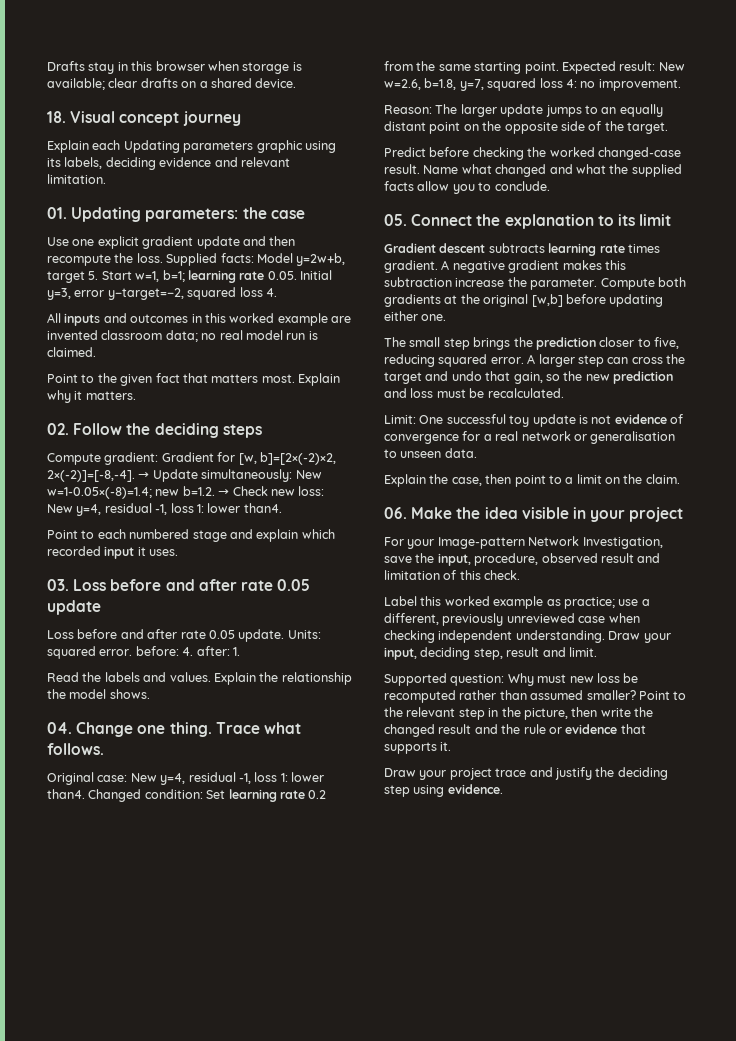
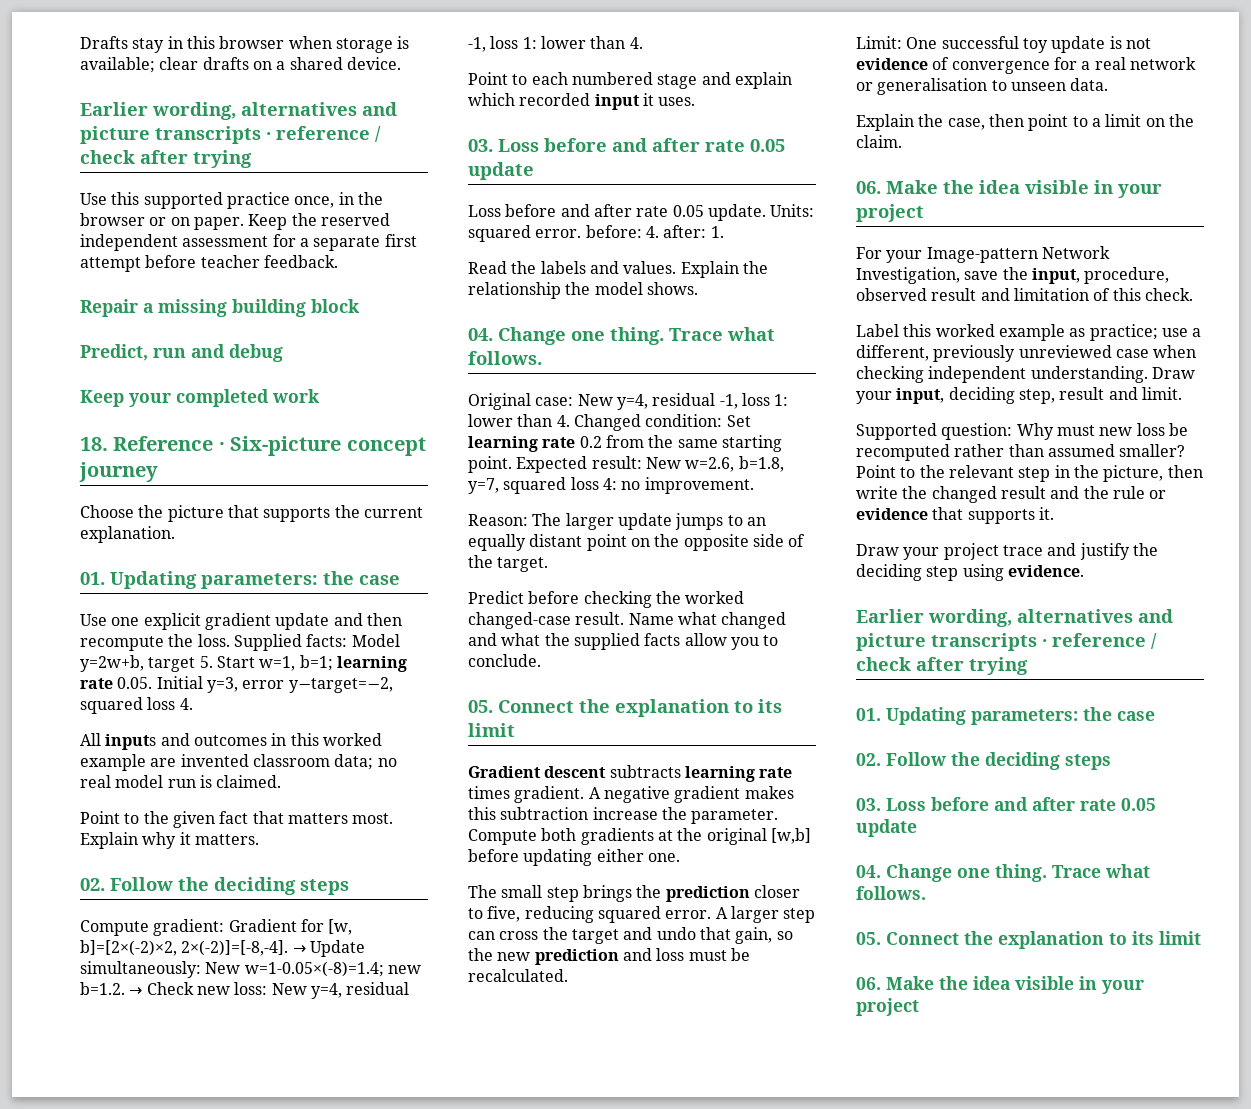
  Drafts stay in this browser when storage is available; clear drafts on a shared device.
- 18. Visual concept journey
- Explain each Updating parameters graphic using its labels, deciding evidence and relevant limitation.
+ Earlier wording, alternatives and picture transcripts · reference / check after trying
+ Use this supported practice once, in the browser or on paper. Keep the reserved independent assessment for a separate first attempt before teacher feedback.
+ Repair a missing building block
+ Predict, run and debug
+ Keep your completed work
+ 18. Reference · Six-picture concept journey
+ Choose the picture that supports the current explanation.
- → Update simultaneously: New w=1-0.05×(-8)=1.4; new b=1.2. → Check new loss: New y=4, residual -1, loss 1: lower than4.
+ → Update simultaneously: New w=1-0.05×(-8)=1.4; new b=1.2. → Check new loss: New y=4, residual -1, loss 1: lower than 4.
- Original case: New y=4, residual -1, loss 1: lower than4. Changed condition: Set learning rate 0.2 from the same starting point.
+ Original case: New y=4, residual -1, loss 1: lower than 4. Changed condition: Set learning rate 0.2 from the same starting point.
  Draw your project trace and justify the deciding step using evidence.
+ Earlier wording, alternatives and picture transcripts · reference / check after trying
+ 01. Updating parameters: the case
+ 02. Follow the deciding steps
+ 03. Loss before and after rate 0.05 update
+ 04. Change one thing. Trace what follows.
+ 05. Connect the explanation to its limit
+ 06. Make the idea visible in your project

